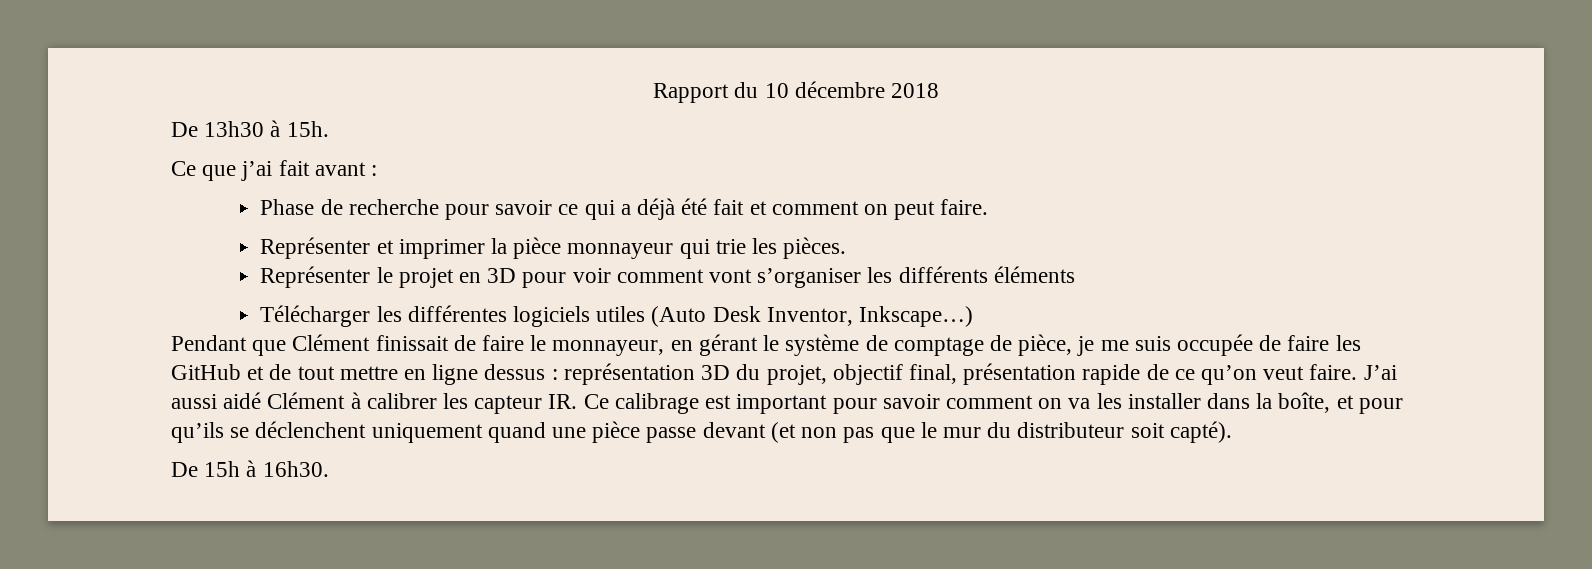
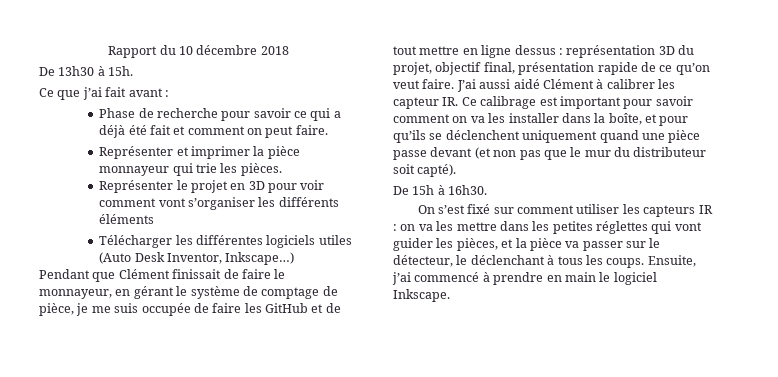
+ On s’est fixé sur comment utiliser les capteurs IR : on va les mettre dans les petites réglettes qui vont guider les pièces, et la pièce va passer sur le détecteur, le déclenchant à tous les coups. Ensuite, j’ai commencé à prendre en main le logiciel Inkscape.

